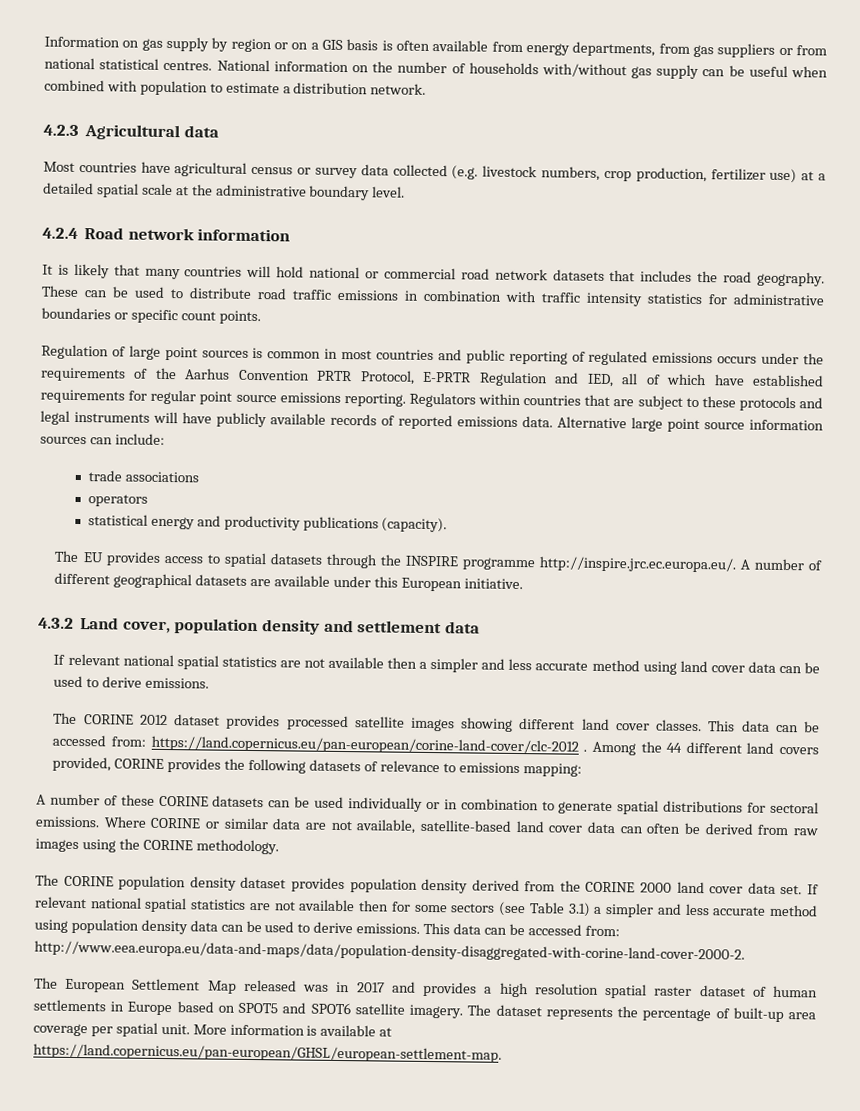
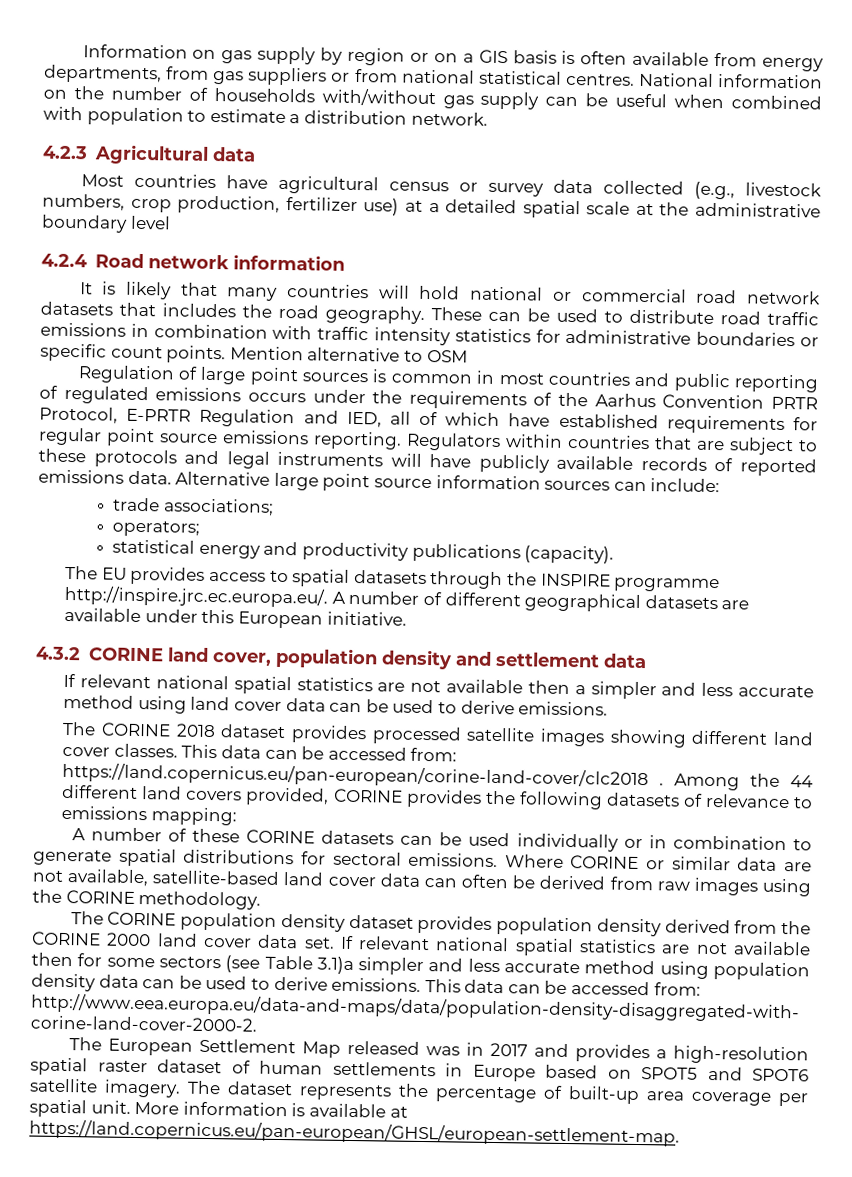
- Most countries have agricultural census or survey data collected (e.g. livestock numbers, crop production, fertilizer use) at a detailed spatial scale at the administrative boundary level.
+ Most countries have agricultural census or survey data collected (e.g., livestock numbers, crop production, fertilizer use) at a detailed spatial scale at the administrative boundary level
+ Mention alternative to OSM
- trade associations
- operators
+ trade associations;
+ operators;
- 4.3.2 Land cover, population density and settlement data
+ 4.3.2 CORINE land cover, population density and settlement data
- The CORINE 2012 dataset provides processed satellite images showing different land cover classes.
+ The CORINE 2018 dataset provides processed satellite images showing different land cover classes.
- This data can be accessed from: https://land.copernicus.eu/pan-european/corine-land-cover/clc-2012 .
+ This data can be accessed from: https://land.copernicus.eu/pan-european/corine-land-cover/clc2018 .
- If relevant national spatial statistics are not available then for some sectors (see Table 3.1) a simpler and less accurate method using population density data can be used to derive emissions.
+ If relevant national spatial statistics are not available then for some sectors (see Table 3.1)a simpler and less accurate method using population density data can be used to derive emissions.
- The European Settlement Map released was in 2017 and provides a high resolution spatial raster dataset of human settlements in Europe based on SPOT5 and SPOT6 satellite imagery.
+ The European Settlement Map released was in 2017 and provides a high-resolution spatial raster dataset of human settlements in Europe based on SPOT5 and SPOT6 satellite imagery.

